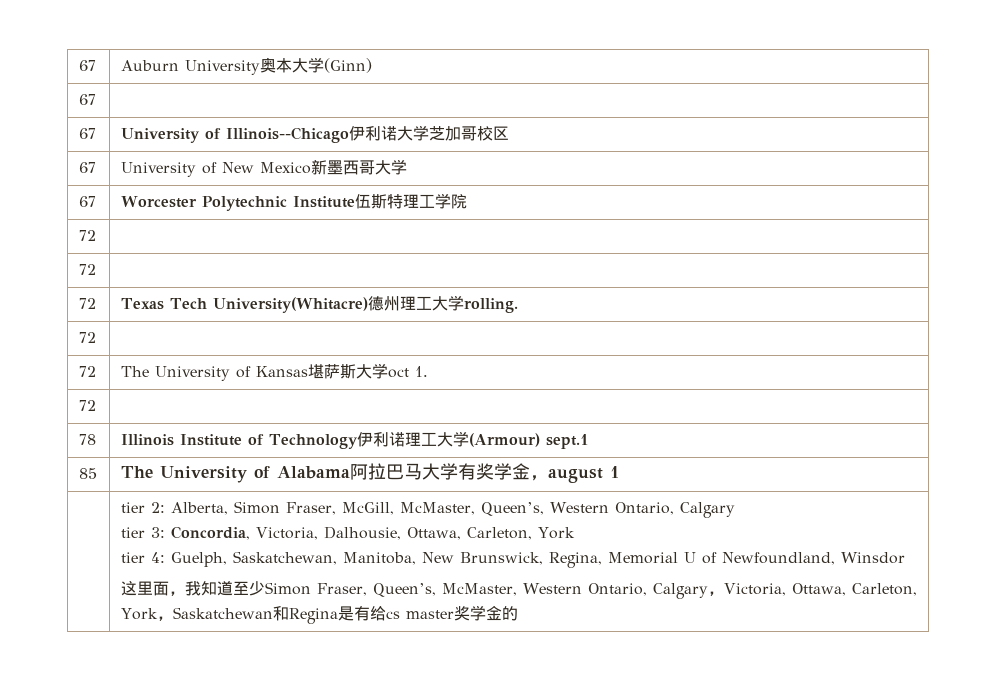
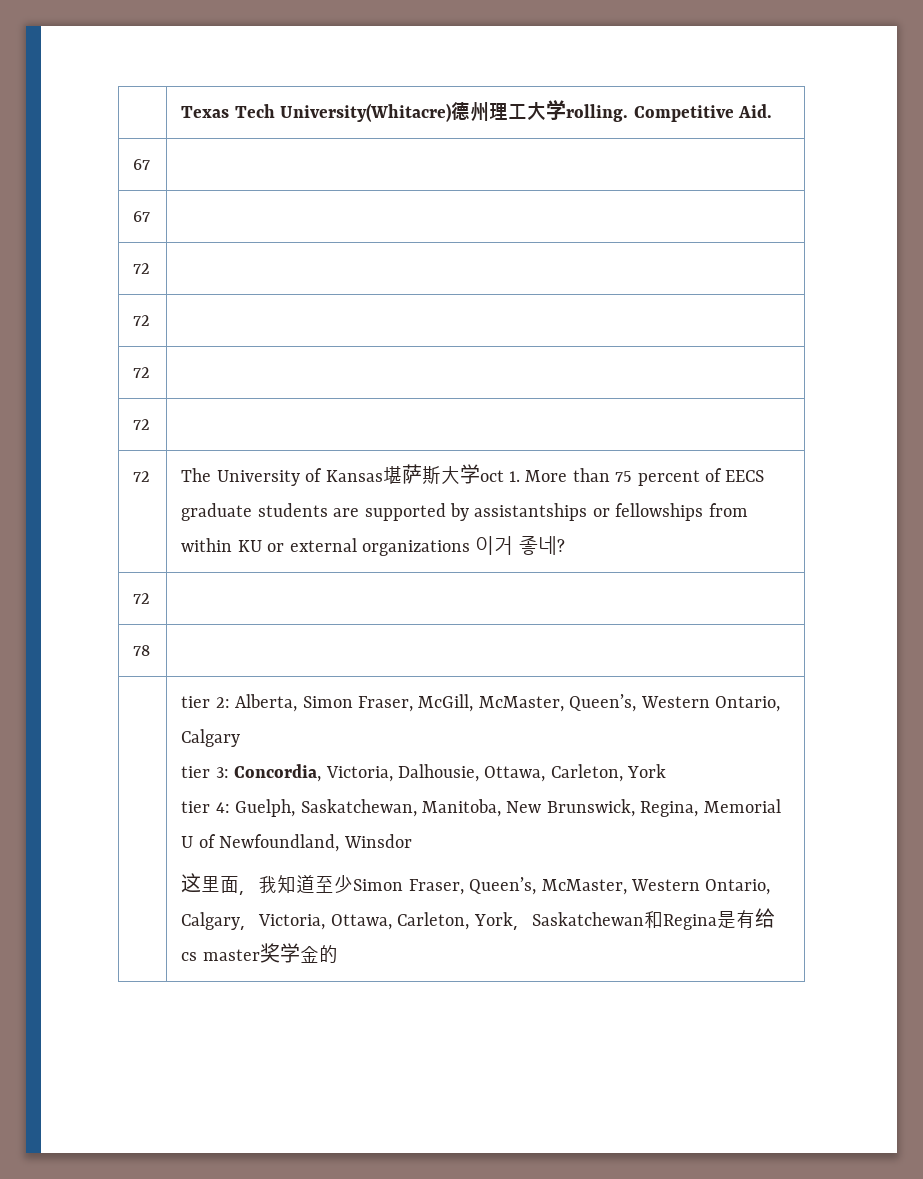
- 67 | Auburn University奥本大学(Ginn)
+ | Texas Tech University(Whitacre)德州理工大学rolling. Competitive Aid.
  67 |
- 67 | University of Illinois--Chicago伊利诺大学芝加哥校区
- 67 | University of New Mexico新墨西哥大学
- 67 | Worcester Polytechnic Institute伍斯特理工学院
+ 67 |
  72 |
  72 |
- 72 | Texas Tech University(Whitacre)德州理工大学rolling.
+ 72 |
- 72 | The University of Kansas堪萨斯大学oct 1.
+ 72 | The University of Kansas堪萨斯大学oct 1. More than 75 percent of EECS graduate students are supported by assistantships or fellowships from within KU or external organizations 이거 좋네?
  72 |
- 78 | Illinois Institute of Technology伊利诺理工大学(Armour) sept.1
- 85 | The University of Alabama阿拉巴马大学有奖学金，august 1
+ 78 |

